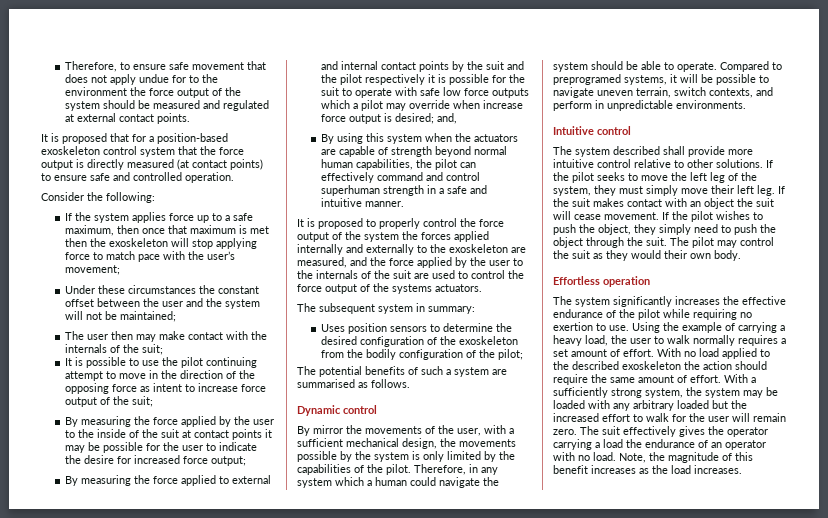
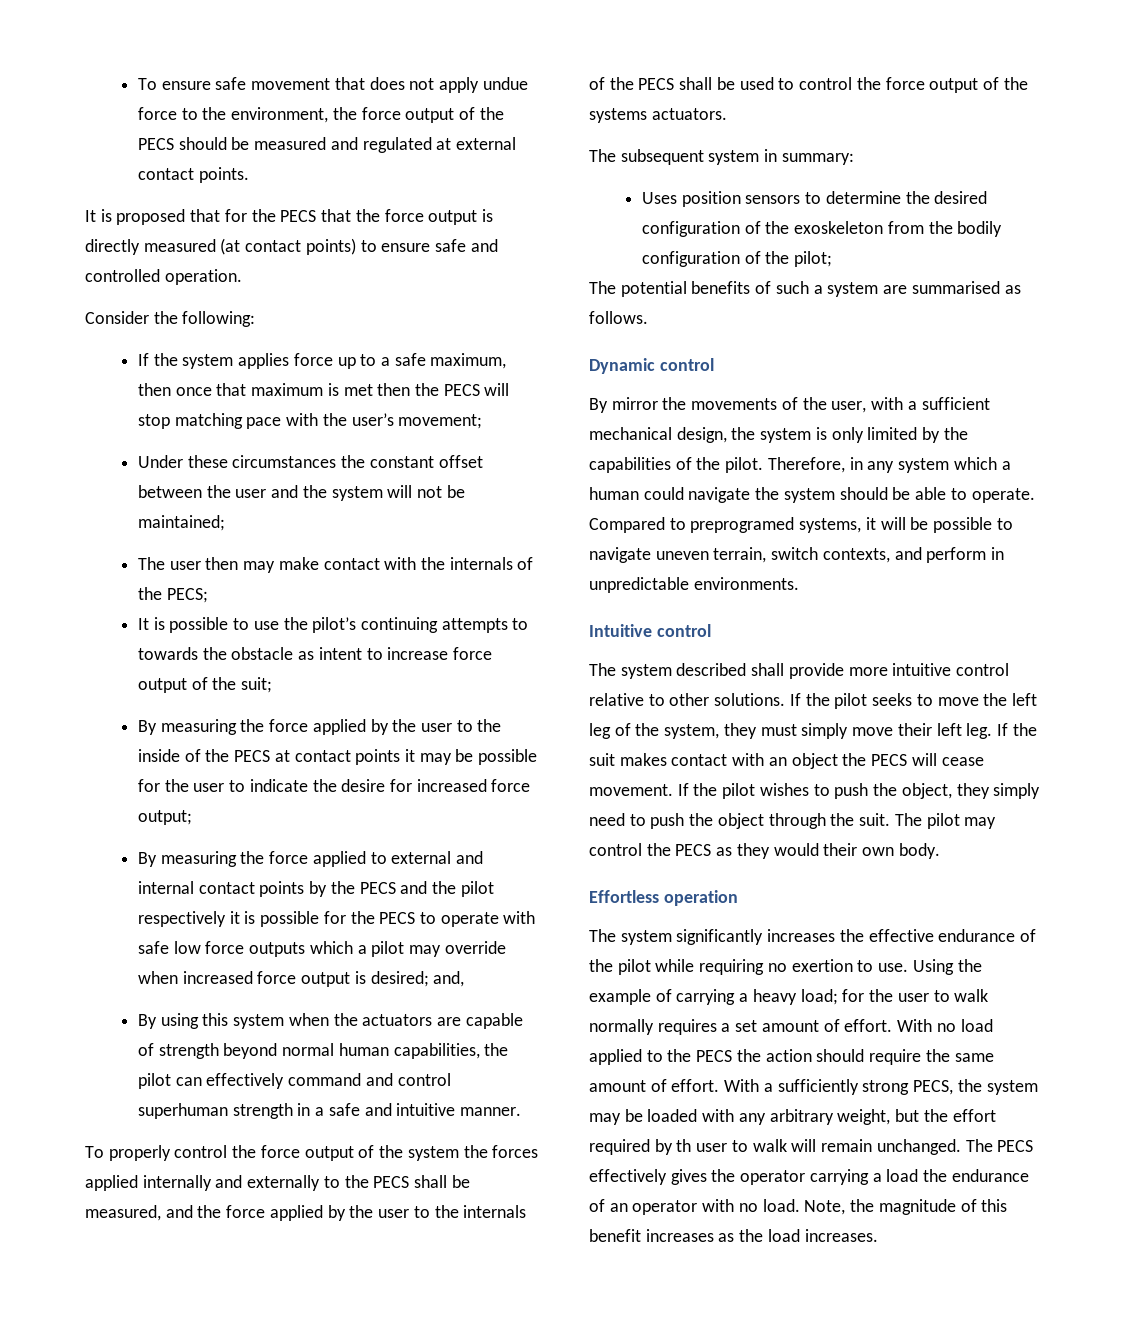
- Therefore, to ensure safe movement that does not apply undue for to the environment the force output of the system should be measured and regulated at external contact points.
+ To ensure safe movement that does not apply undue force to the environment, the force output of the PECS should be measured and regulated at external contact points.
- It is proposed that for a position-based exoskeleton control system that the force output is directly measured (at contact points) to ensure safe and controlled operation.
+ It is proposed that for the PECS that the force output is directly measured (at contact points) to ensure safe and controlled operation.
- If the system applies force up to a safe maximum, then once that maximum is met then the exoskeleton will stop applying force to match pace with the user’s movement;
+ If the system applies force up to a safe maximum, then once that maximum is met then the PECS will stop matching pace with the user’s movement;
- The user then may make contact with the internals of the suit;
+ The user then may make contact with the internals of the PECS;
- It is possible to use the pilot continuing attempt to move in the direction of the opposing force as intent to increase force output of the suit;
+ It is possible to use the pilot’s continuing attempts to towards the obstacle as intent to increase force output of the suit;
- By measuring the force applied by the user to the inside of the suit at contact points it may be possible for the user to indicate the desire for increased force output;
+ By measuring the force applied by the user to the inside of the PECS at contact points it may be possible for the user to indicate the desire for increased force output;
- By measuring the force applied to external and internal contact points by the suit and the pilot respectively it is possible for the suit to operate with safe low force outputs which a pilot may override when increase force output is desired; and,
+ By measuring the force applied to external and internal contact points by the PECS and the pilot respectively it is possible for the PECS to operate with safe low force outputs which a pilot may override when increased force output is desired; and,
- It is proposed to properly control the force output of the system the forces applied internally and externally to the exoskeleton are measured, and the force applied by the user to the internals of the suit are used to control the force output of the systems actuators.
+ To properly control the force output of the system the forces applied internally and externally to the PECS shall be measured, and the force applied by the user to the internals of the PECS shall be used to control the force output of the systems actuators.
- By mirror the movements of the user, with a sufficient mechanical design, the movements possible by the system is only limited by the capabilities of the pilot.
+ By mirror the movements of the user, with a sufficient mechanical design, the system is only limited by the capabilities of the pilot.
- If the suit makes contact with an object the suit will cease movement.
+ If the suit makes contact with an object the PECS will cease movement.
- The pilot may control the suit as they would their own body.
+ The pilot may control the PECS as they would their own body.
- Using the example of carrying a heavy load, the user to walk normally requires a set amount of effort.
+ Using the example of carrying a heavy load; for the user to walk normally requires a set amount of effort.
- With no load applied to the described exoskeleton the action should require the same amount of effort.
+ With no load applied to the PECS the action should require the same amount of effort.
- With a sufficiently strong system, the system may be loaded with any arbitrary loaded but the increased effort to walk for the user will remain zero. The suit effectively gives the operator carrying a load the endurance of an operator with no load.
+ With a sufficiently strong PECS, the system may be loaded with any arbitrary weight, but the effort required by th user to walk will remain unchanged. The PECS effectively gives the operator carrying a load the endurance of an operator with no load.

